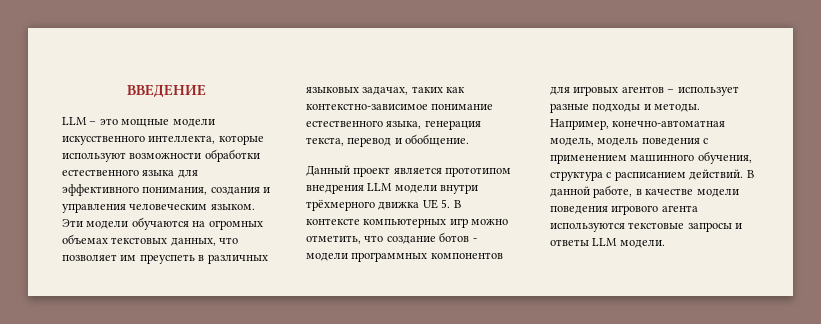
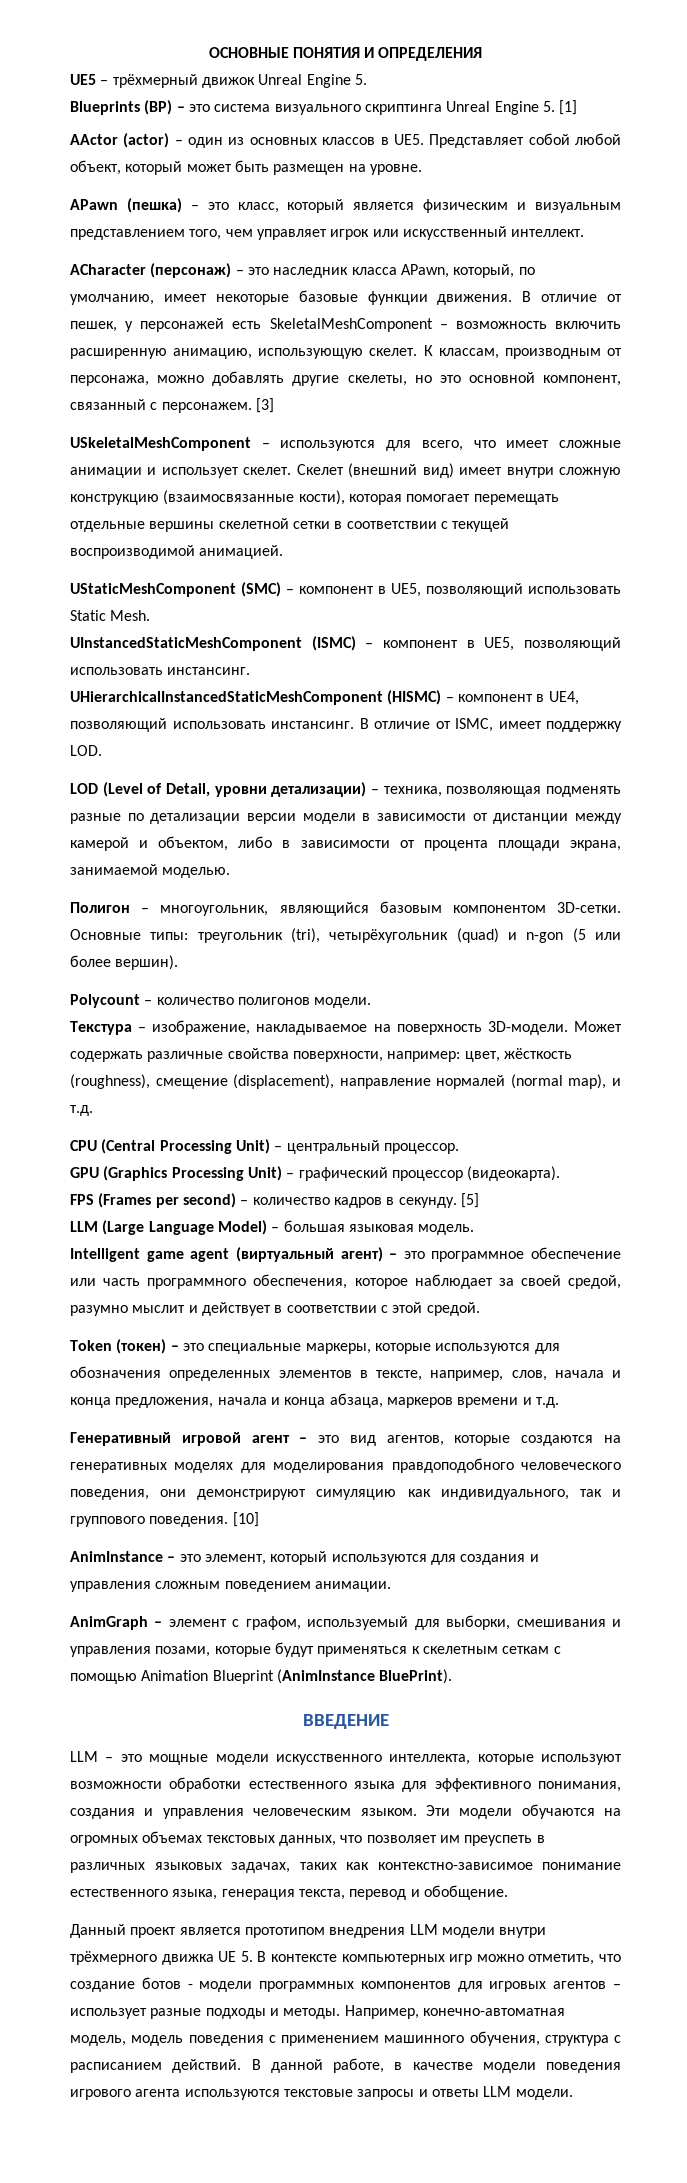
+ ОСНОВНЫЕ ПОНЯТИЯ И ОПРЕДЕЛЕНИЯ
+ UE5 – трёхмерный движок Unreal Engine 5.
+ Blueprints (BP) – это система визуального скриптинга Unreal Engine 5. [1]
+ AActor (actor) – один из основных классов в UE5. Представляет собой любой объект, который может быть размещен на уровне.
+ APawn (пешка) – это класс, который является физическим и визуальным представлением того, чем управляет игрок или искусственный интеллект.
+ ACharacter (персонаж) – это наследник класса APawn, который, по умолчанию, имеет некоторые базовые функции движения. В отличие от пешек, у персонажей есть SkeletalMeshComponent – возможность включить расширенную анимацию, использующую скелет. К классам, производным от персонажа, можно добавлять другие скелеты, но это основной компонент, связанный с персонажем. [3]
+ USkeletalMeshComponent – используются для всего, что имеет сложные анимации и использует скелет. Скелет (внешний вид) имеет внутри сложную конструкцию (взаимосвязанные кости), которая помогает перемещать отдельные вершины скелетной сетки в соответствии с текущей воспроизводимой анимацией.
+ UStaticMeshComponent (SMC) – компонент в UE5, позволяющий использовать Static Mesh.
+ UInstancedStaticMeshComponent (ISMC) – компонент в UE5, позволяющий использовать инстансинг.
+ UHierarchicalInstancedStaticMeshComponent (HISMC) – компонент в UE4, позволяющий использовать инстансинг. В отличие от ISMC, имеет поддержку LOD.
+ LOD (Level of Detail, уровни детализации) – техника, позволяющая подменять разные по детализации версии модели в зависимости от дистанции между камерой и объектом, либо в зависимости от процента площади экрана, занимаемой моделью.
+ Полигон – многоугольник, являющийся базовым компонентом 3D-сетки. Основные типы: треугольник (tri), четырёхугольник (quad) и n-gon (5 или более вершин).
+ Polycount – количество полигонов модели.
+ Текстура – изображение, накладываемое на поверхность 3D-модели. Может содержать различные свойства поверхности, например: цвет, жёсткость (roughness), смещение (displacement), направление нормалей (normal map), и т.д.
+ CPU (Central Processing Unit) – центральный процессор.
+ GPU (Graphics Processing Unit) – графический процессор (видеокарта).
+ FPS (Frames per second) – количество кадров в секунду. [5]
+ LLM (Large Language Model) – большая языковая модель.
+ Intelligent game agent (виртуальный агент) – это программное обеспечение или часть программного обеспечения, которое наблюдает за своей средой, разумно мыслит и действует в соответствии с этой средой.
+ Token (токен) – это специальные маркеры, которые используются для обозначения определенных элементов в тексте, например, слов, начала и конца предложения, начала и конца абзаца, маркеров времени и т.д.
+ Генеративный игровой агент – это вид агентов, которые создаются на генеративных моделях для моделирования правдоподобного человеческого поведения, они демонстрируют симуляцию как индивидуального, так и группового поведения. [10]
+ AnimInstance – это элемент, который используются для создания и управления сложным поведением анимации.
+ AnimGraph – элемент с графом, используемый для выборки, смешивания и управления позами, которые будут применяться к скелетным сеткам с помощью Animation Blueprint (AnimInstance BluePrint).

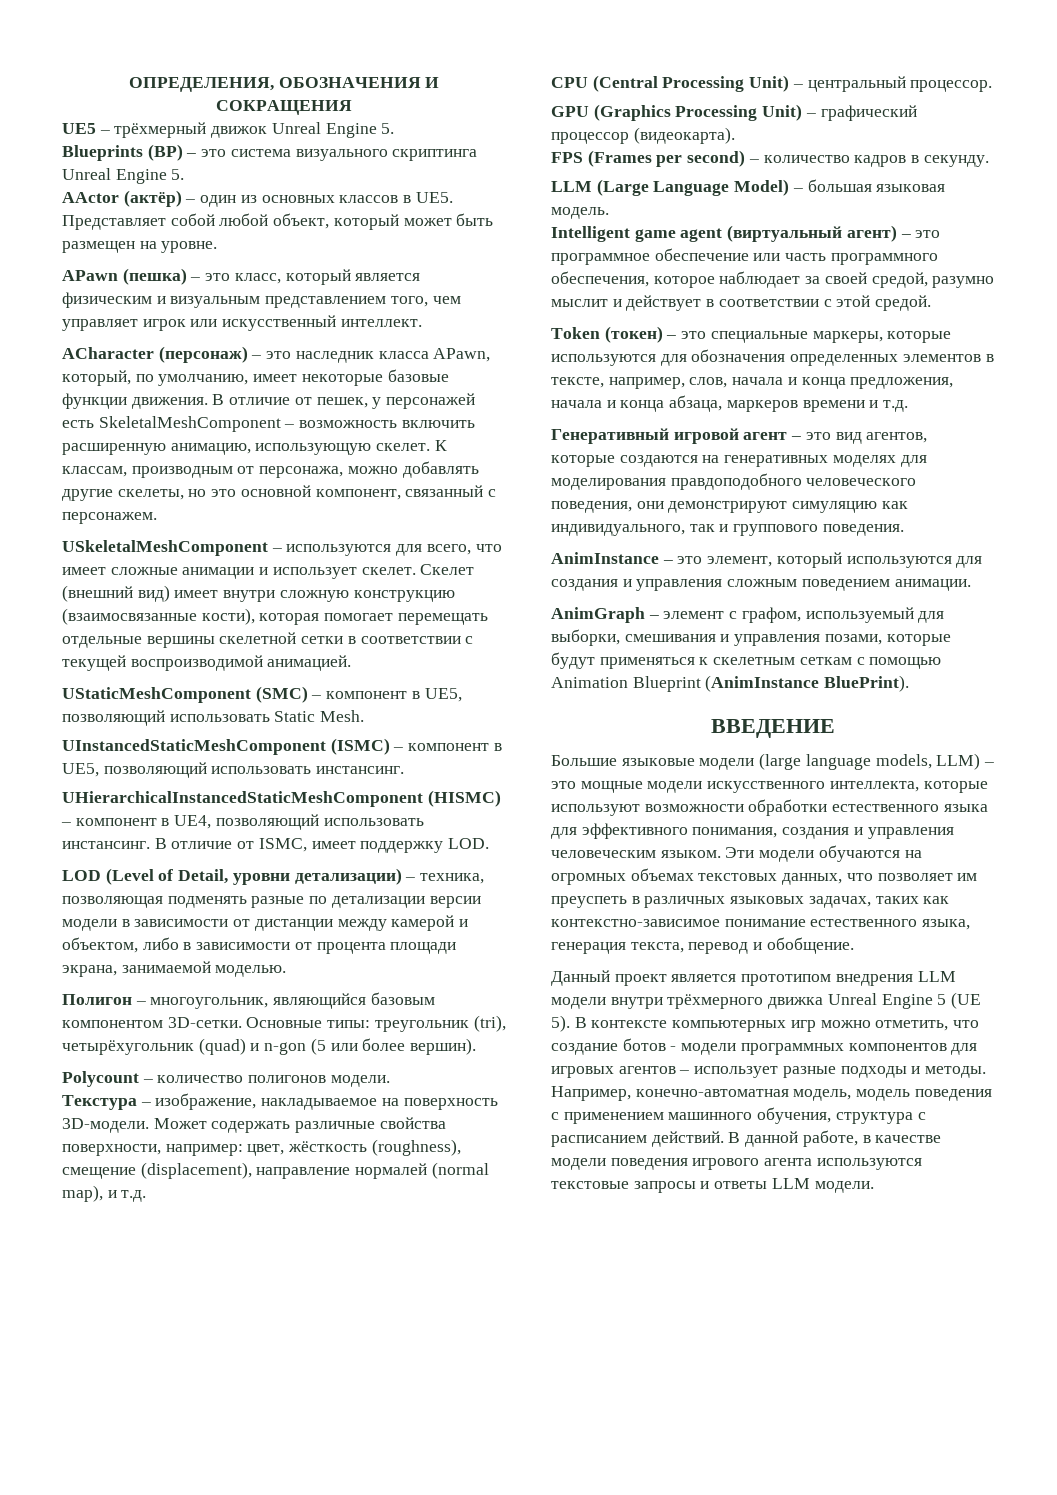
- ОСНОВНЫЕ ПОНЯТИЯ И ОПРЕДЕЛЕНИЯ
+ ОПРЕДЕЛЕНИЯ, ОБОЗНАЧЕНИЯ И СОКРАЩЕНИЯ
- Blueprints (BP) – это система визуального скриптинга Unreal Engine 5. [1]
+ Blueprints (BP) – это система визуального скриптинга Unreal Engine 5.
- AActor (actor) – один из основных классов в UE5. Представляет собой любой объект, который может быть размещен на уровне.
+ AActor (актёр) – один из основных классов в UE5. Представляет собой любой объект, который может быть размещен на уровне.
- [3]
- [5]
- [10]
- LLM – это мощные модели искусственного интеллекта, которые используют возможности обработки естественного языка для эффективного понимания, создания и управления человеческим языком.
+ Большие языковые модели (large language models, LLM) – это мощные модели искусственного интеллекта, которые используют возможности обработки естественного языка для эффективного понимания, создания и управления человеческим языком.
- Данный проект является прототипом внедрения LLM модели внутри трёхмерного движка UE 5. В контексте компьютерных игр можно отметить, что создание ботов - модели программных компонентов для игровых агентов – использует разные подходы и методы.
+ Данный проект является прототипом внедрения LLM модели внутри трёхмерного движка Unreal Engine 5 (UE 5). В контексте компьютерных игр можно отметить, что создание ботов - модели программных компонентов для игровых агентов – использует разные подходы и методы.

